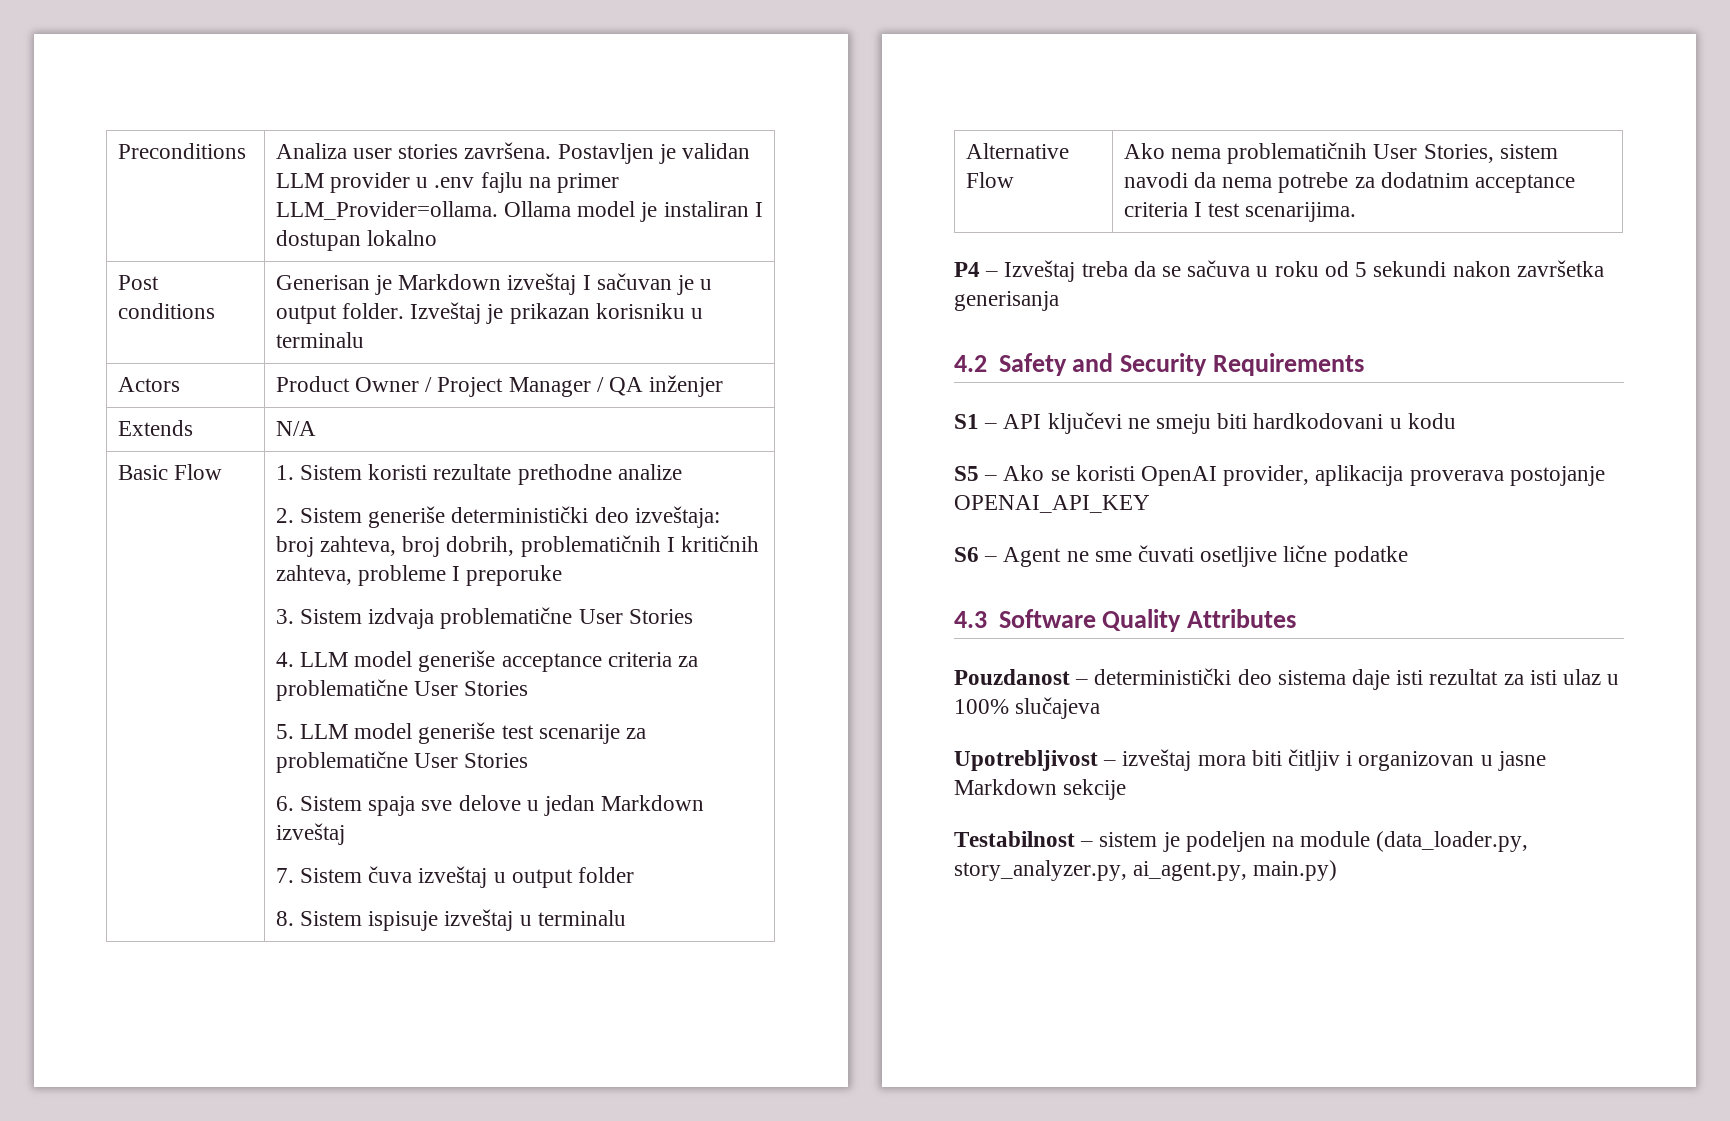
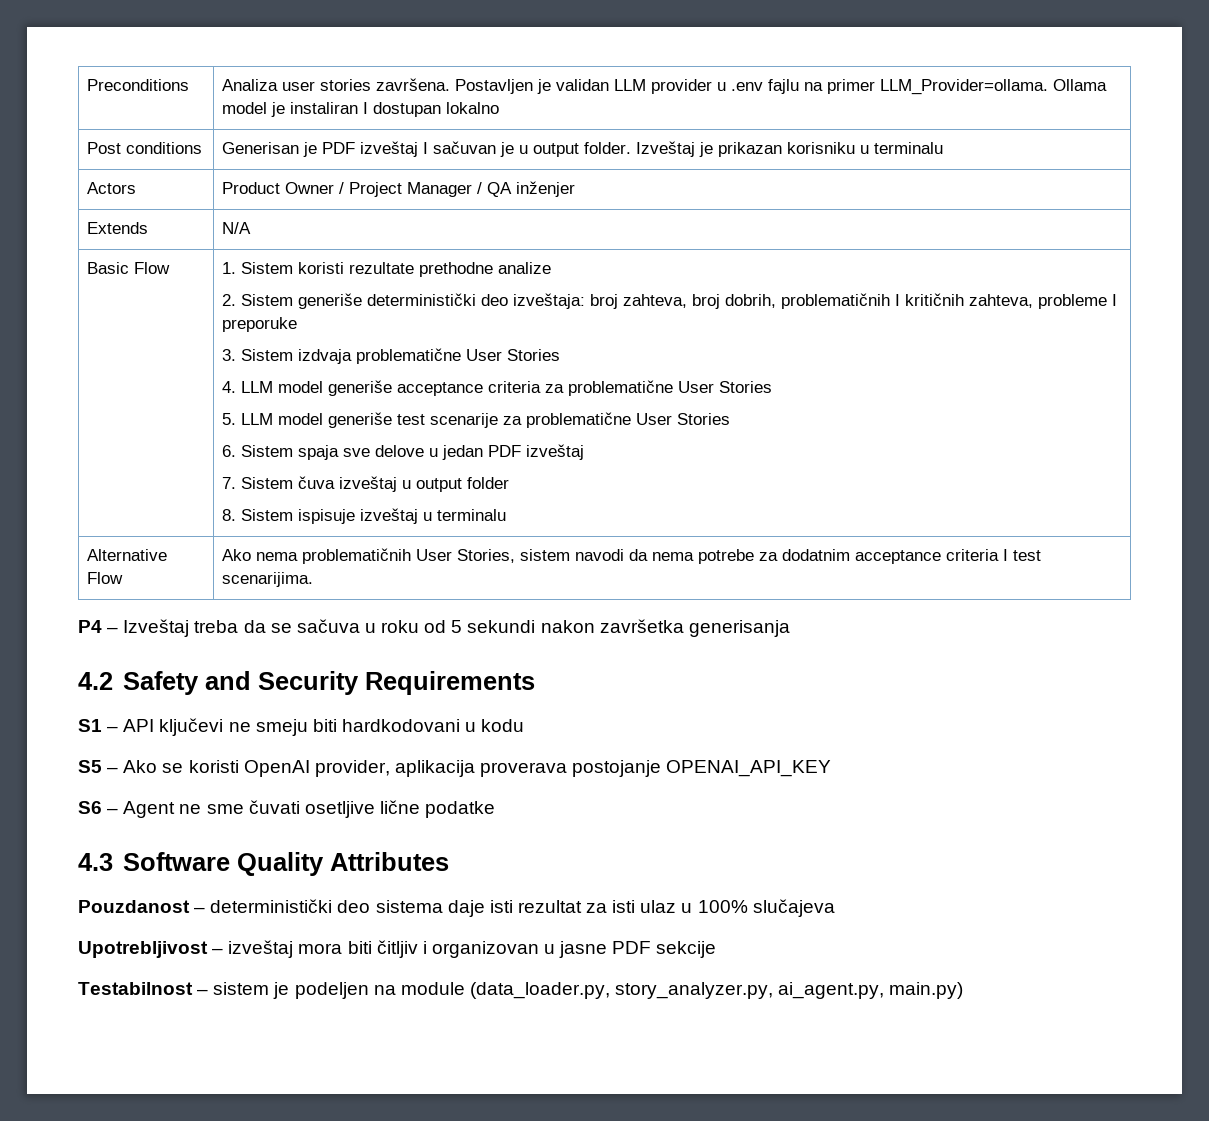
- Post conditions | Generisan je Markdown izveštaj I sačuvan je u output folder. Izveštaj je prikazan korisniku u terminalu
+ Post conditions | Generisan je PDF izveštaj I sačuvan je u output folder. Izveštaj je prikazan korisniku u terminalu
- 6. Sistem spaja sve delove u jedan Markdown izveštaj
+ 6. Sistem spaja sve delove u jedan PDF izveštaj
- Upotrebljivost – izveštaj mora biti čitljiv i organizovan u jasne Markdown sekcije
+ Upotrebljivost – izveštaj mora biti čitljiv i organizovan u jasne PDF sekcije

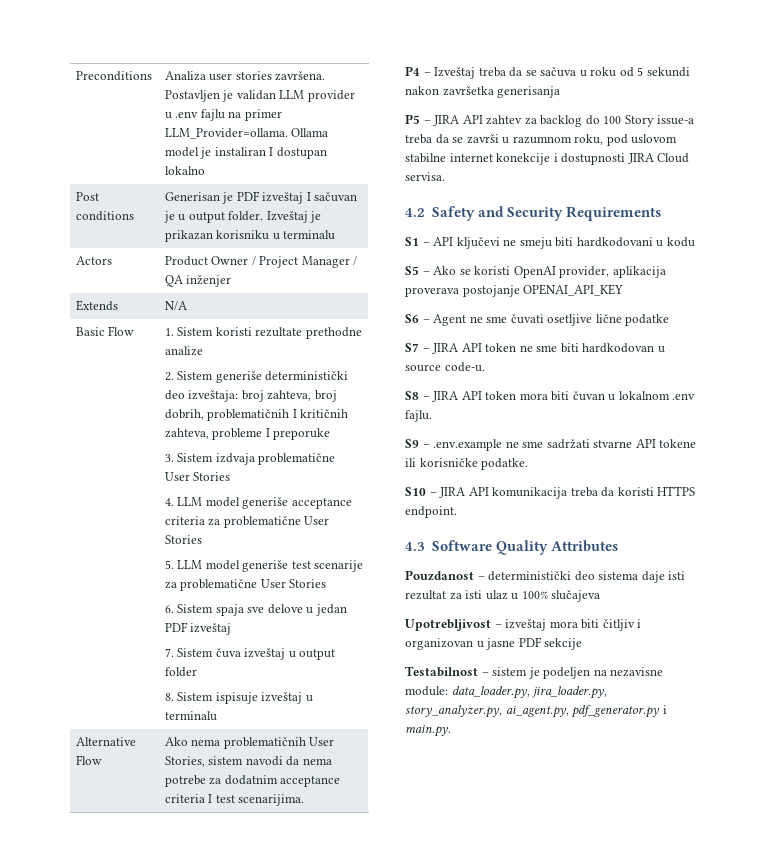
+ P5 – JIRA API zahtev za backlog do 100 Story issue-a treba da se završi u razumnom roku, pod uslovom stabilne internet konekcije i dostupnosti JIRA Cloud servisa.
+ S7 – JIRA API token ne sme biti hardkodovan u source code-u.
+ S8 – JIRA API token mora biti čuvan u lokalnom .env fajlu.
+ S9 – .env.example ne sme sadržati stvarne API tokene ili korisničke podatke.
+ S10 – JIRA API komunikacija treba da koristi HTTPS endpoint.
- Testabilnost – sistem je podeljen na module (data_loader.py, story_analyzer.py, ai_agent.py, main.py)
+ Testabilnost – sistem je podeljen na nezavisne module: data_loader.py, jira_loader.py, story_analyzer.py, ai_agent.py, pdf_generator.py i main.py.

